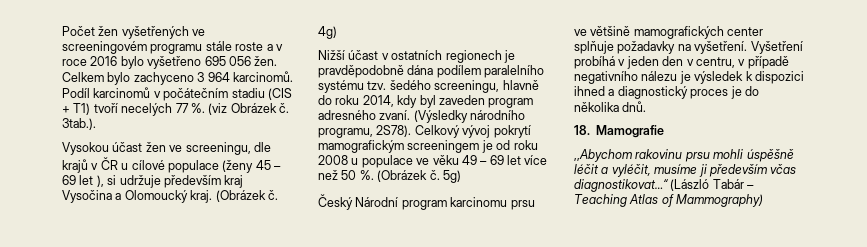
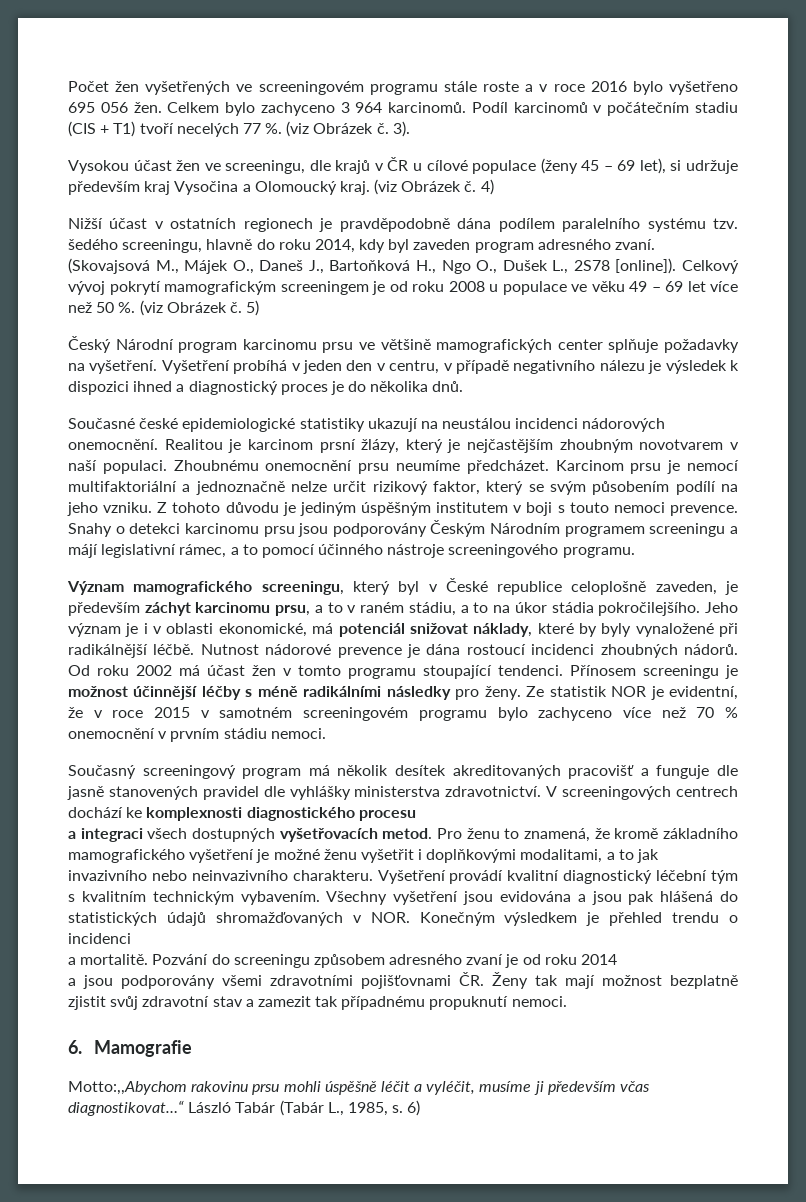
- 3tab.).
+ 3).
- Vysokou účast žen ve screeningu, dle krajů v ČR u cílové populace (ženy 45 – 69 let ), si udržuje především kraj Vysočina a Olomoucký kraj.
+ Vysokou účast žen ve screeningu, dle krajů v ČR u cílové populace (ženy 45 – 69 let), si udržuje především kraj Vysočina a Olomoucký kraj.
- (Obrázek č. 4g)
+ (viz Obrázek č. 4)
- (Výsledky národního programu, 2S78).
+ (Skovajsová M., Májek O., Daneš J., Bartoňková H., Ngo O., Dušek L., 2S78 [online]).
- (Obrázek č. 5g)
+ (viz Obrázek č. 5)
- 18. Mamografie
+ Současné české epidemiologické statistiky ukazují na neustálou incidenci nádorových onemocnění. Realitou je karcinom prsní žlázy, který je nejčastějším zhoubným novotvarem v naší populaci. Zhoubnému onemocnění prsu neumíme předcházet. Karcinom prsu je nemocí multifaktoriální a jednoznačně nelze určit rizikový faktor, který se svým působením podílí na jeho vzniku. Z tohoto důvodu je jediným úspěšným institutem v boji s touto nemoci prevence. Snahy o detekci karcinomu prsu jsou podporovány Českým Národním programem screeningu a májí legislativní rámec, a to pomocí účinného nástroje screeningového programu.
+ Význam mamografického screeningu, který byl v České republice celoplošně zaveden, je především záchyt karcinomu prsu, a to v raném stádiu, a to na úkor stádia pokročilejšího. Jeho význam je i v oblasti ekonomické, má potenciál snižovat náklady, které by byly vynaložené při radikálnější léčbě. Nutnost nádorové prevence je dána rostoucí incidenci zhoubných nádorů. Od roku 2002 má účast žen v tomto programu stoupající tendenci. Přínosem screeningu je možnost účinnější léčby s méně radikálními následky pro ženy. Ze statistik NOR je evidentní, že v roce 2015 v samotném screeningovém programu bylo zachyceno více než 70 % onemocnění v prvním stádiu nemoci.
+ Současný screeningový program má několik desítek akreditovaných pracovišť a funguje dle jasně stanovených pravidel dle vyhlášky ministerstva zdravotnictví. V screeningových centrech dochází ke komplexnosti diagnostického procesu
+ a integraci všech dostupných vyšetřovacích metod. Pro ženu to znamená, že kromě základního mamografického vyšetření je možné ženu vyšetřit i doplňkovými modalitami, a to jak invazivního nebo neinvazivního charakteru. Vyšetření provádí kvalitní diagnostický léčební tým s kvalitním technickým vybavením. Všechny vyšetření jsou evidována a jsou pak hlášená do statistických údajů shromažďovaných v NOR. Konečným výsledkem je přehled trendu o incidenci
+ a mortalitě. Pozvání do screeningu způsobem adresného zvaní je od roku 2014
+ a jsou podporovány všemi zdravotními pojišťovnami ČR. Ženy tak mají možnost bezplatně zjistit svůj zdravotní stav a zamezit tak případnému propuknutí nemoci.
+ 6. Mamografie
- ,,Abychom rakovinu prsu mohli úspěšně léčit a vyléčit, musíme ji především včas diagnostikovat…“ (László Tabár – Teaching Atlas of Mammography)
+ Motto:,,Abychom rakovinu prsu mohli úspěšně léčit a vyléčit, musíme ji především včas diagnostikovat…“ László Tabár (Tabár L., 1985, s. 6)

